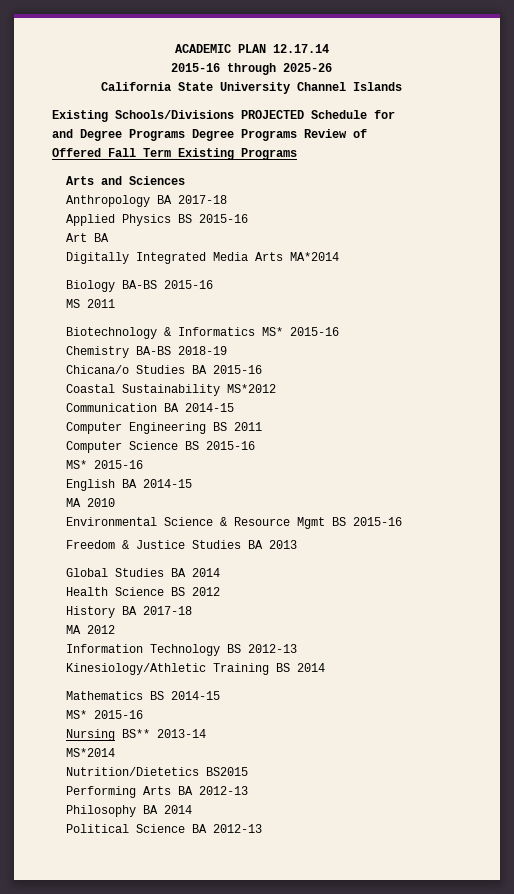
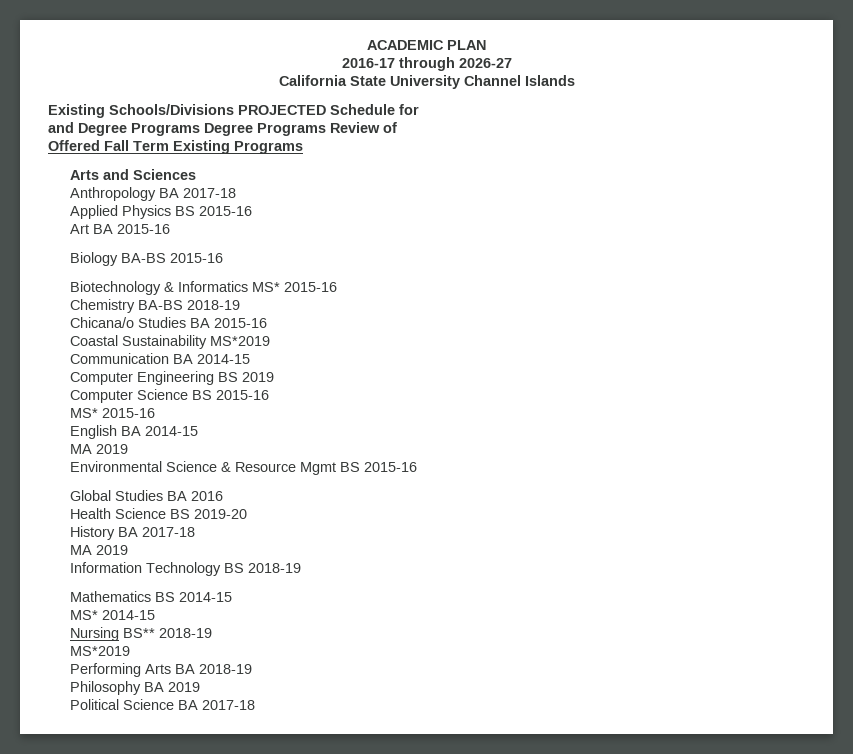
- ACADEMIC PLAN 12.17.14
- 2015-16 through 2025-26
+ ACADEMIC PLAN
+ 2016-17 through 2026-27
- Art BA
- Digitally Integrated Media Arts MA*2014
+ Art BA 2015-16
- MS 2011
- Coastal Sustainability MS*2012
+ Coastal Sustainability MS*2019
- Computer Engineering BS 2011
+ Computer Engineering BS 2019
  English BA 2014-15
- MA 2010
+ MA 2019
- Freedom & Justice Studies BA 2013
- Global Studies BA 2014
+ Global Studies BA 2016
- Health Science BS 2012
+ Health Science BS 2019-20
  History BA 2017-18
- MA 2012
+ MA 2019
- Information Technology BS 2012-13
- Kinesiology/Athletic Training BS 2014
+ Information Technology BS 2018-19
  Mathematics BS 2014-15
- MS* 2015-16
+ MS* 2014-15
- Nursing BS** 2013-14
- MS*2014
- Nutrition/Dietetics BS2015
+ Nursing BS** 2018-19
+ MS*2019
- Performing Arts BA 2012-13
+ Performing Arts BA 2018-19
- Philosophy BA 2014
+ Philosophy BA 2019
- Political Science BA 2012-13
+ Political Science BA 2017-18

